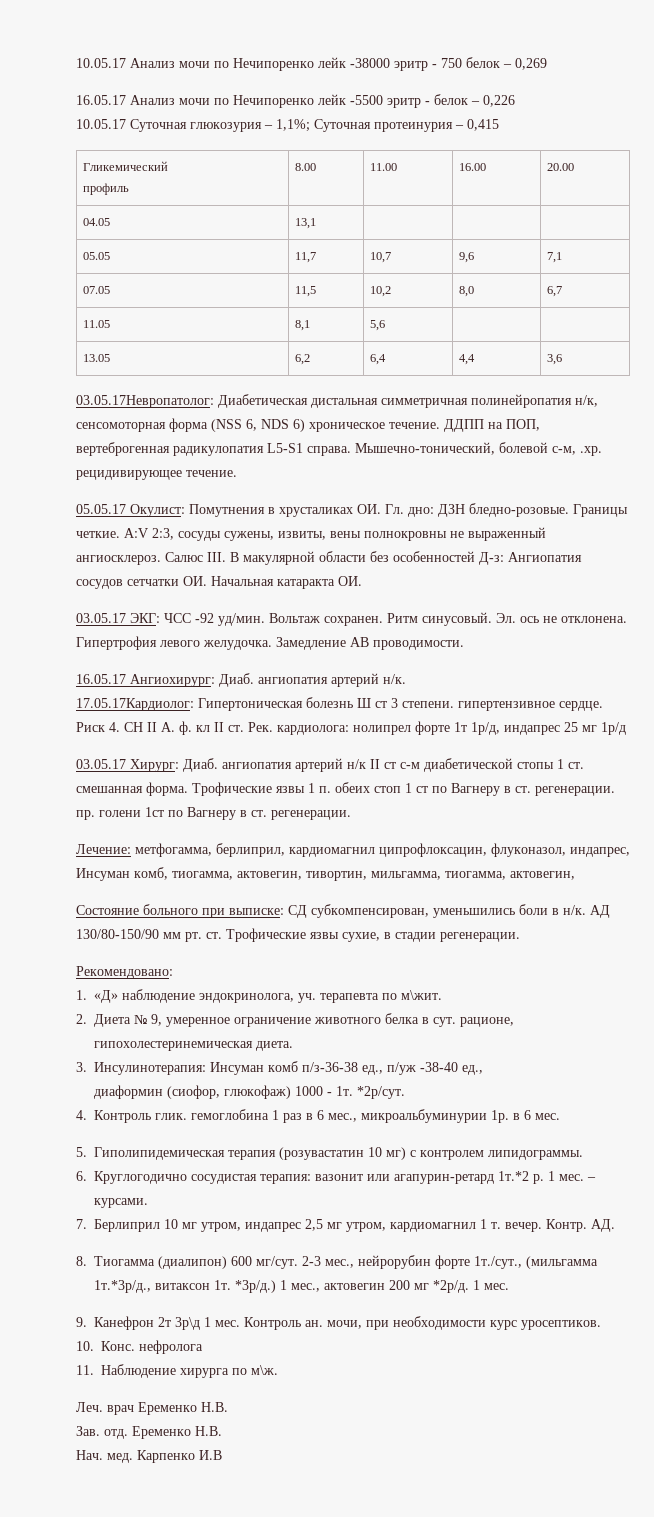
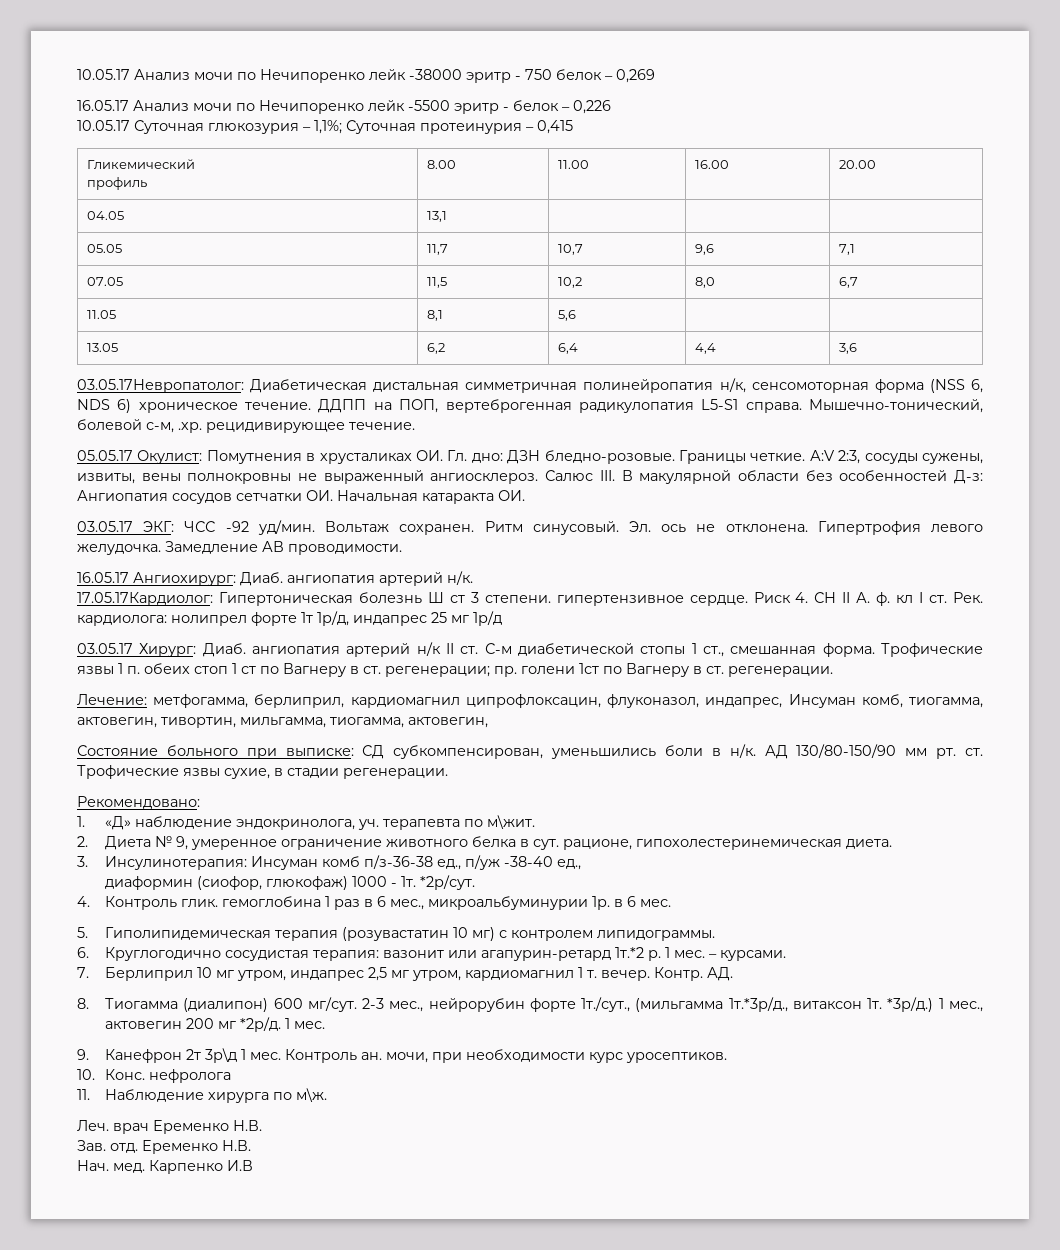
- Риск 4. СН II А. ф. кл II ст. Рек. кардиолога: нолипрел форте 1т 1р/д, индапрес 25 мг 1р/д
+ Риск 4. СН II А. ф. кл I ст. Рек. кардиолога: нолипрел форте 1т 1р/д, индапрес 25 мг 1р/д
- 03.05.17 Хирург: Диаб. ангиопатия артерий н/к II ст с-м диабетической стопы 1 ст. смешанная форма.
+ 03.05.17 Хирург: Диаб. ангиопатия артерий н/к II ст. С-м диабетической стопы 1 ст., смешанная форма.
- Трофические язвы 1 п. обеих стоп 1 ст по Вагнеру в ст. регенерации. пр. голени 1ст по Вагнеру в ст. регенерации.
+ Трофические язвы 1 п. обеих стоп 1 ст по Вагнеру в ст. регенерации; пр. голени 1ст по Вагнеру в ст. регенерации.

